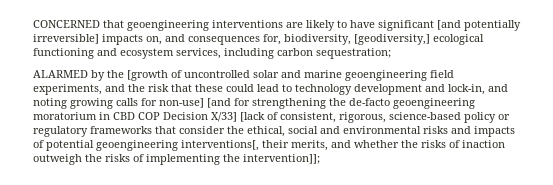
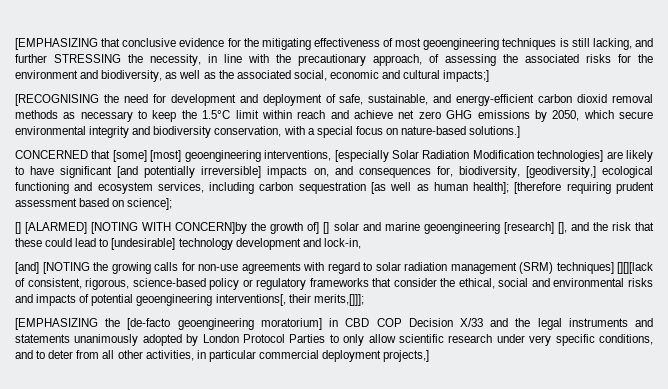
- CONCERNED that geoengineering interventions are likely to have significant [and potentially irreversible] impacts on, and consequences for, biodiversity, [geodiversity,] ecological functioning and ecosystem services, including carbon sequestration;
- ALARMED by the [growth of uncontrolled solar and marine geoengineering field experiments, and the risk that these could lead to technology development and lock-in, and noting growing calls for non-use] [and for strengthening the de-facto geoengineering moratorium in CBD COP Decision X/33] [lack of consistent, rigorous, science-based policy or regulatory frameworks that consider the ethical, social and environmental risks and impacts of potential geoengineering interventions[, their merits, and whether the risks of inaction outweigh the risks of implementing the intervention]];
+ [EMPHASIZING that conclusive evidence for the mitigating effectiveness of most geoengineering techniques is still lacking, and further STRESSING the necessity, in line with the precautionary approach, of assessing the associated risks for the environment and biodiversity, as well as the associated social, economic and cultural impacts;]
+ [RECOGNISING the need for development and deployment of safe, sustainable, and energy-efficient carbon dioxid removal methods as necessary to keep the 1.5°C limit within reach and achieve net zero GHG emissions by 2050, which secure environmental integrity and biodiversity conservation, with a special focus on nature-based solutions.]
+ CONCERNED that [some] [most] geoengineering interventions, [especially Solar Radiation Modification technologies] are likely to have significant [and potentially irreversible] impacts on, and consequences for, biodiversity, [geodiversity,] ecological functioning and ecosystem services, including carbon sequestration [as well as human health]; [therefore requiring prudent assessment based on science];
+ [] [ALARMED] [NOTING WITH CONCERN]by the growth of] [] solar and marine geoengineering [research] [], and the risk that these could lead to [undesirable] technology development and lock-in,
+ [and] [NOTING the growing calls for non-use agreements with regard to solar radiation management (SRM) techniques] [][][lack of consistent, rigorous, science-based policy or regulatory frameworks that consider the ethical, social and environmental risks and impacts of potential geoengineering interventions[, their merits,[]]];
+ [EMPHASIZING the [de-facto geoengineering moratorium] in CBD COP Decision X/33 and the legal instruments and statements unanimously adopted by London Protocol Parties to only allow scientific research under very specific conditions, and to deter from all other activities, in particular commercial deployment projects,]

